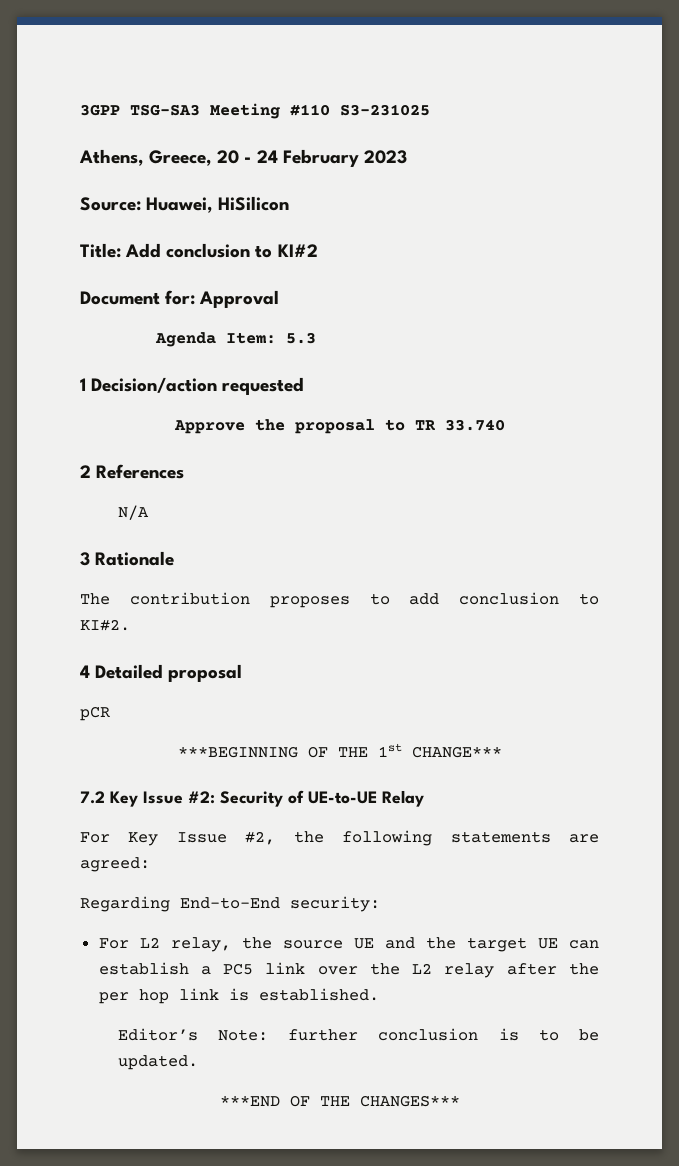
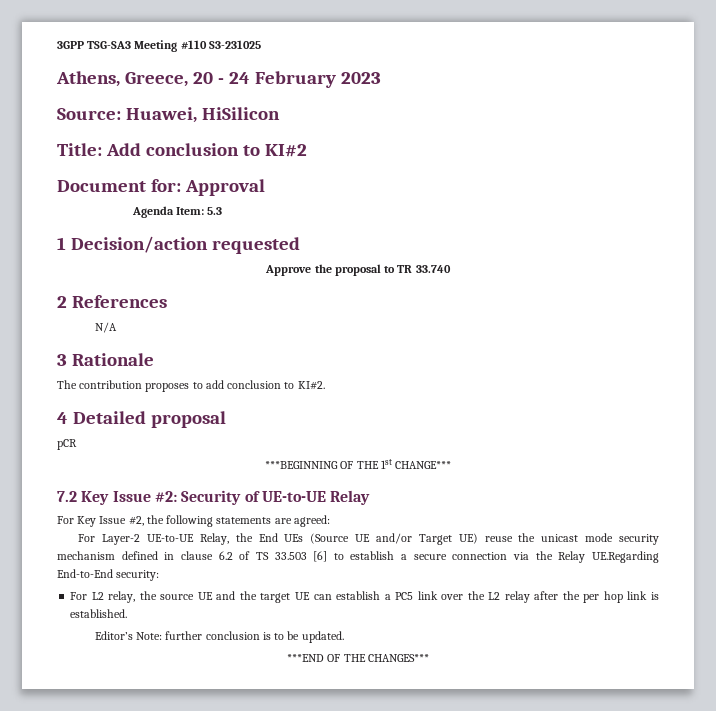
- Regarding End-to-End security:
+ For Layer-2 UE-to-UE Relay, the End UEs (Source UE and/or Target UE) reuse the unicast mode security mechanism defined in clause 6.2 of TS 33.503 [6] to establish a secure connection via the Relay UE.Regarding End-to-End security:

